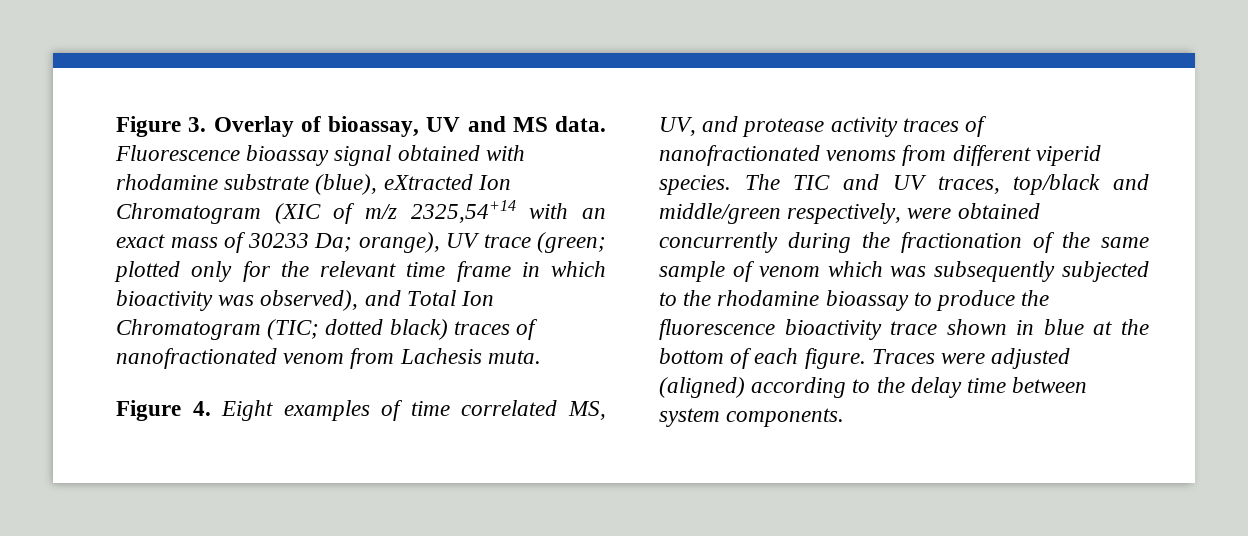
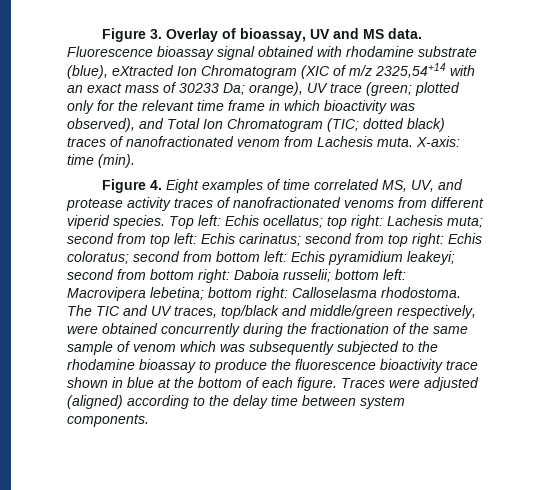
+ X-axis: time (min).
+ Top left: Echis ocellatus; top right: Lachesis muta; second from top left: Echis carinatus; second from top right: Echis coloratus; second from bottom left: Echis pyramidium leakeyi; second from bottom right: Daboia russelii; bottom left: Macrovipera lebetina; bottom right: Calloselasma rhodostoma.

